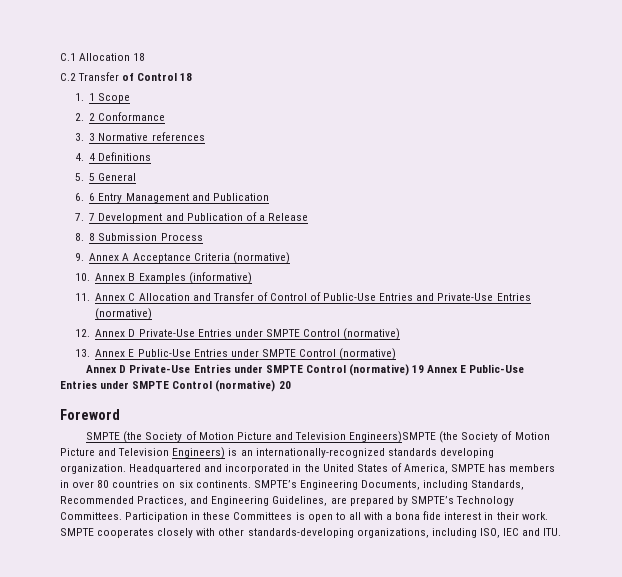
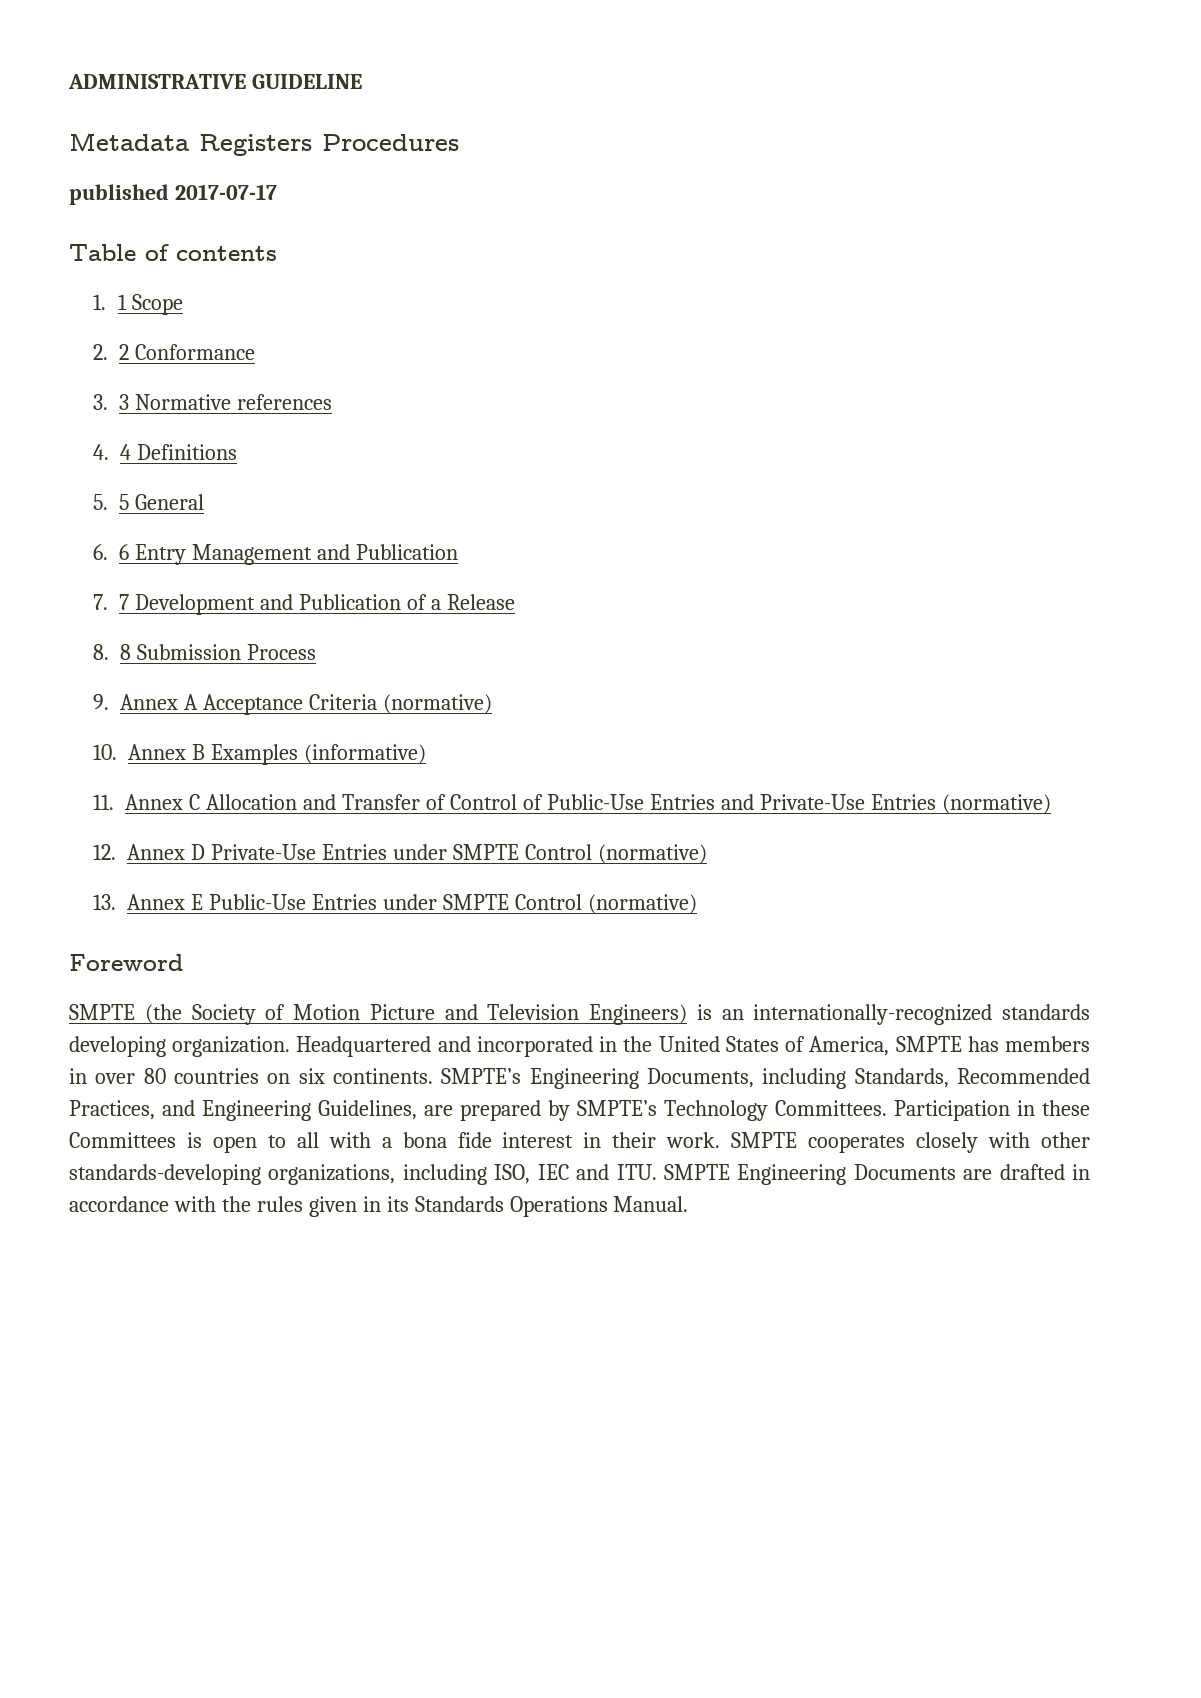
- C.1 Allocation 18
- C.2 Transfer of Control 18
+ ADMINISTRATIVE GUIDELINE
+ Metadata Registers Procedures
+ published 2017-07-17
+ Table of contents
- Annex D Private-Use Entries under SMPTE Control (normative) 19 Annex E Public-Use Entries under SMPTE Control (normative) 20
- SMPTE (the Society of Motion Picture and Television Engineers)SMPTE (the Society of Motion Picture and Television Engineers) is an internationally-recognized standards developing organization.
+ SMPTE (the Society of Motion Picture and Television Engineers) is an internationally-recognized standards developing organization.
- SMPTE cooperates closely with other standards-developing organizations, including ISO, IEC and ITU.
+ SMPTE cooperates closely with other standards-developing organizations, including ISO, IEC and ITU. SMPTE Engineering Documents are drafted in accordance with the rules given in its Standards Operations Manual.

